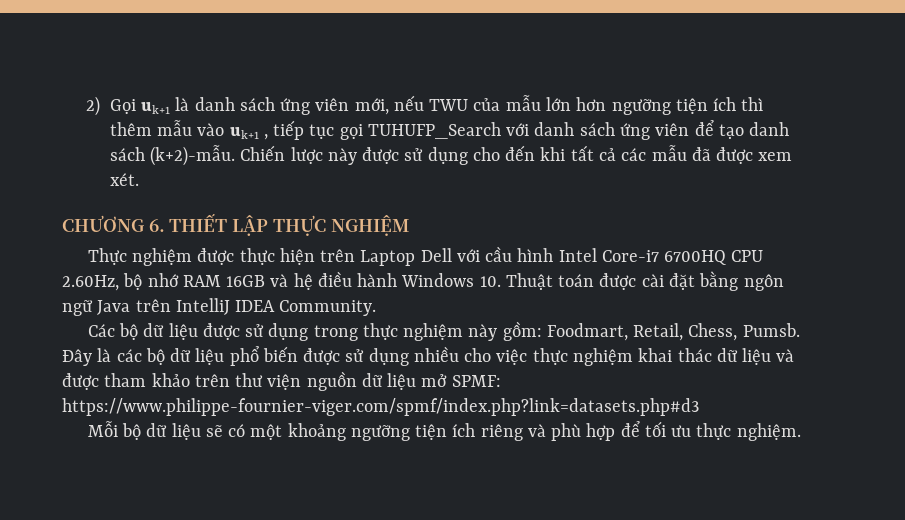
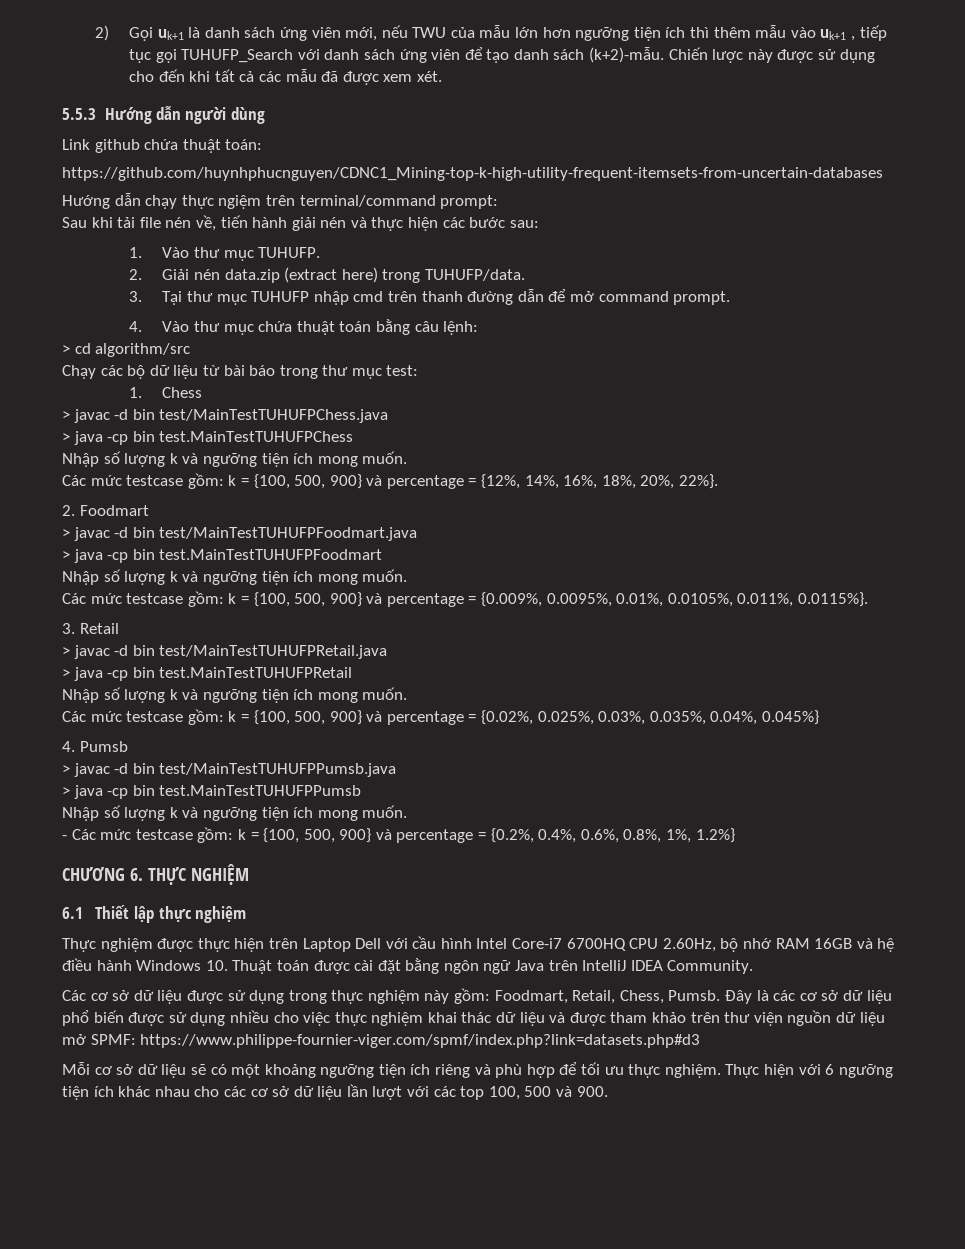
- CHƯƠNG 6. THIẾT LẬP THỰC NGHIỆM
+ 5.5.3 Hướng dẫn người dùng
+ Link github chứa thuật toán:
+ https://github.com/huynhphucnguyen/CDNC1_Mining-top-k-high-utility-frequent-itemsets-from-uncertain-databases
+ Hướng dẫn chạy thực ngiệm trên terminal/command prompt:
+ Sau khi tải file nén về, tiến hành giải nén và thực hiện các bước sau:
+ 1. Vào thư mục TUHUFP.
+ 2. Giải nén data.zip (extract here) trong TUHUFP/data.
+ 3. Tại thư mục TUHUFP nhập cmd trên thanh đường dẫn để mở command prompt.
+ 4. Vào thư mục chứa thuật toán bằng câu lệnh:
+ > cd algorithm/src
+ Chạy các bộ dữ liệu từ bài báo trong thư mục test:
+ 1. Chess
+ > javac -d bin test/MainTestTUHUFPChess.java
+ > java -cp bin test.MainTestTUHUFPChess
+ Nhập số lượng k và ngưỡng tiện ích mong muốn.
+ Các mức testcase gồm: k = {100, 500, 900} và percentage = {12%, 14%, 16%, 18%, 20%, 22%}.
+ 2. Foodmart
+ > javac -d bin test/MainTestTUHUFPFoodmart.java
+ > java -cp bin test.MainTestTUHUFPFoodmart
+ Nhập số lượng k và ngưỡng tiện ích mong muốn.
+ Các mức testcase gồm: k = {100, 500, 900} và percentage = {0.009%, 0.0095%, 0.01%, 0.0105%, 0.011%, 0.0115%}.
+ 3. Retail
+ > javac -d bin test/MainTestTUHUFPRetail.java
+ > java -cp bin test.MainTestTUHUFPRetail
+ Nhập số lượng k và ngưỡng tiện ích mong muốn.
+ Các mức testcase gồm: k = {100, 500, 900} và percentage = {0.02%, 0.025%, 0.03%, 0.035%, 0.04%, 0.045%}
+ 4. Pumsb
+ > javac -d bin test/MainTestTUHUFPPumsb.java
+ > java -cp bin test.MainTestTUHUFPPumsb
+ Nhập số lượng k và ngưỡng tiện ích mong muốn.
+ - Các mức testcase gồm: k = {100, 500, 900} và percentage = {0.2%, 0.4%, 0.6%, 0.8%, 1%, 1.2%}
+ CHƯƠNG 6. THỰC NGHIỆM
+ 6.1 Thiết lập thực nghiệm
- Các bộ dữ liệu được sử dụng trong thực nghiệm này gồm: Foodmart, Retail, Chess, Pumsb.
+ Các cơ sở dữ liệu được sử dụng trong thực nghiệm này gồm: Foodmart, Retail, Chess, Pumsb.
- Đây là các bộ dữ liệu phổ biến được sử dụng nhiều cho việc thực nghiệm khai thác dữ liệu và được tham khảo trên thư viện nguồn dữ liệu mở SPMF: https://www.philippe-fournier-viger.com/spmf/index.php?link=datasets.php#d3
+ Đây là các cơ sở dữ liệu phổ biến được sử dụng nhiều cho việc thực nghiệm khai thác dữ liệu và được tham khảo trên thư viện nguồn dữ liệu mở SPMF: https://www.philippe-fournier-viger.com/spmf/index.php?link=datasets.php#d3
- Mỗi bộ dữ liệu sẽ có một khoảng ngưỡng tiện ích riêng và phù hợp để tối ưu thực nghiệm.
+ Mỗi cơ sở dữ liệu sẽ có một khoảng ngưỡng tiện ích riêng và phù hợp để tối ưu thực nghiệm.
+ Thực hiện với 6 ngưỡng tiện ích khác nhau cho các cơ sở dữ liệu lần lượt với các top 100, 500 và 900.

